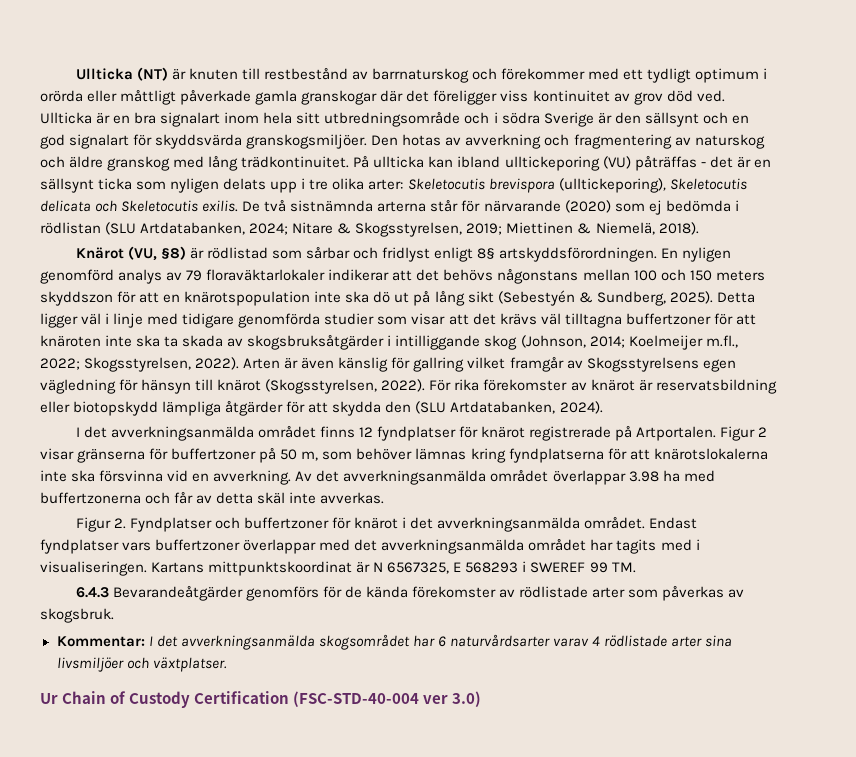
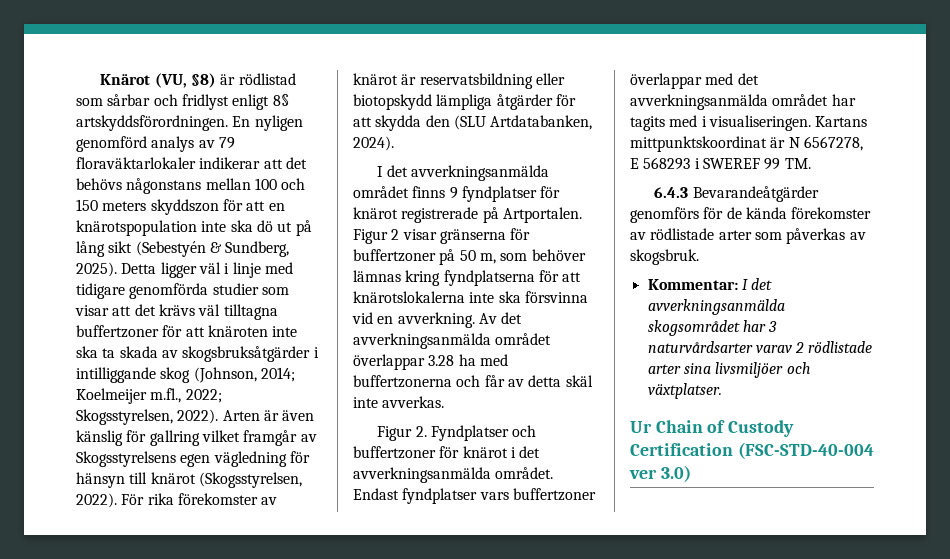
- Ullticka (NT) är knuten till restbestånd av barrnaturskog och förekommer med ett tydligt optimum i orörda eller måttligt påverkade gamla granskogar där det föreligger viss kontinuitet av grov död ved. Ullticka är en bra signalart inom hela sitt utbredningsområde och i södra Sverige är den sällsynt och en god signalart för skyddsvärda granskogsmiljöer. Den hotas av avverkning och fragmentering av naturskog och äldre granskog med lång trädkontinuitet. På ullticka kan ibland ulltickeporing (VU) påträffas - det är en sällsynt ticka som nyligen delats upp i tre olika arter: Skeletocutis brevispora (ulltickeporing), Skeletocutis delicata och Skeletocutis exilis. De två sistnämnda arterna står för närvarande (2020) som ej bedömda i rödlistan (SLU Artdatabanken, 2024; Nitare & Skogsstyrelsen, 2019; Miettinen & Niemelä, 2018).
- I det avverkningsanmälda området finns 12 fyndplatser för knärot registrerade på Artportalen.
+ I det avverkningsanmälda området finns 9 fyndplatser för knärot registrerade på Artportalen.
- Av det avverkningsanmälda området överlappar 3.98 ha med buffertzonerna och får av detta skäl inte avverkas.
+ Av det avverkningsanmälda området överlappar 3.28 ha med buffertzonerna och får av detta skäl inte avverkas.
- Kartans mittpunktskoordinat är N 6567325, E 568293 i SWEREF 99 TM.
+ Kartans mittpunktskoordinat är N 6567278, E 568293 i SWEREF 99 TM.
- Kommentar: I det avverkningsanmälda skogsområdet har 6 naturvårdsarter varav 4 rödlistade arter sina livsmiljöer och växtplatser.
+ Kommentar: I det avverkningsanmälda skogsområdet har 3 naturvårdsarter varav 2 rödlistade arter sina livsmiljöer och växtplatser.

